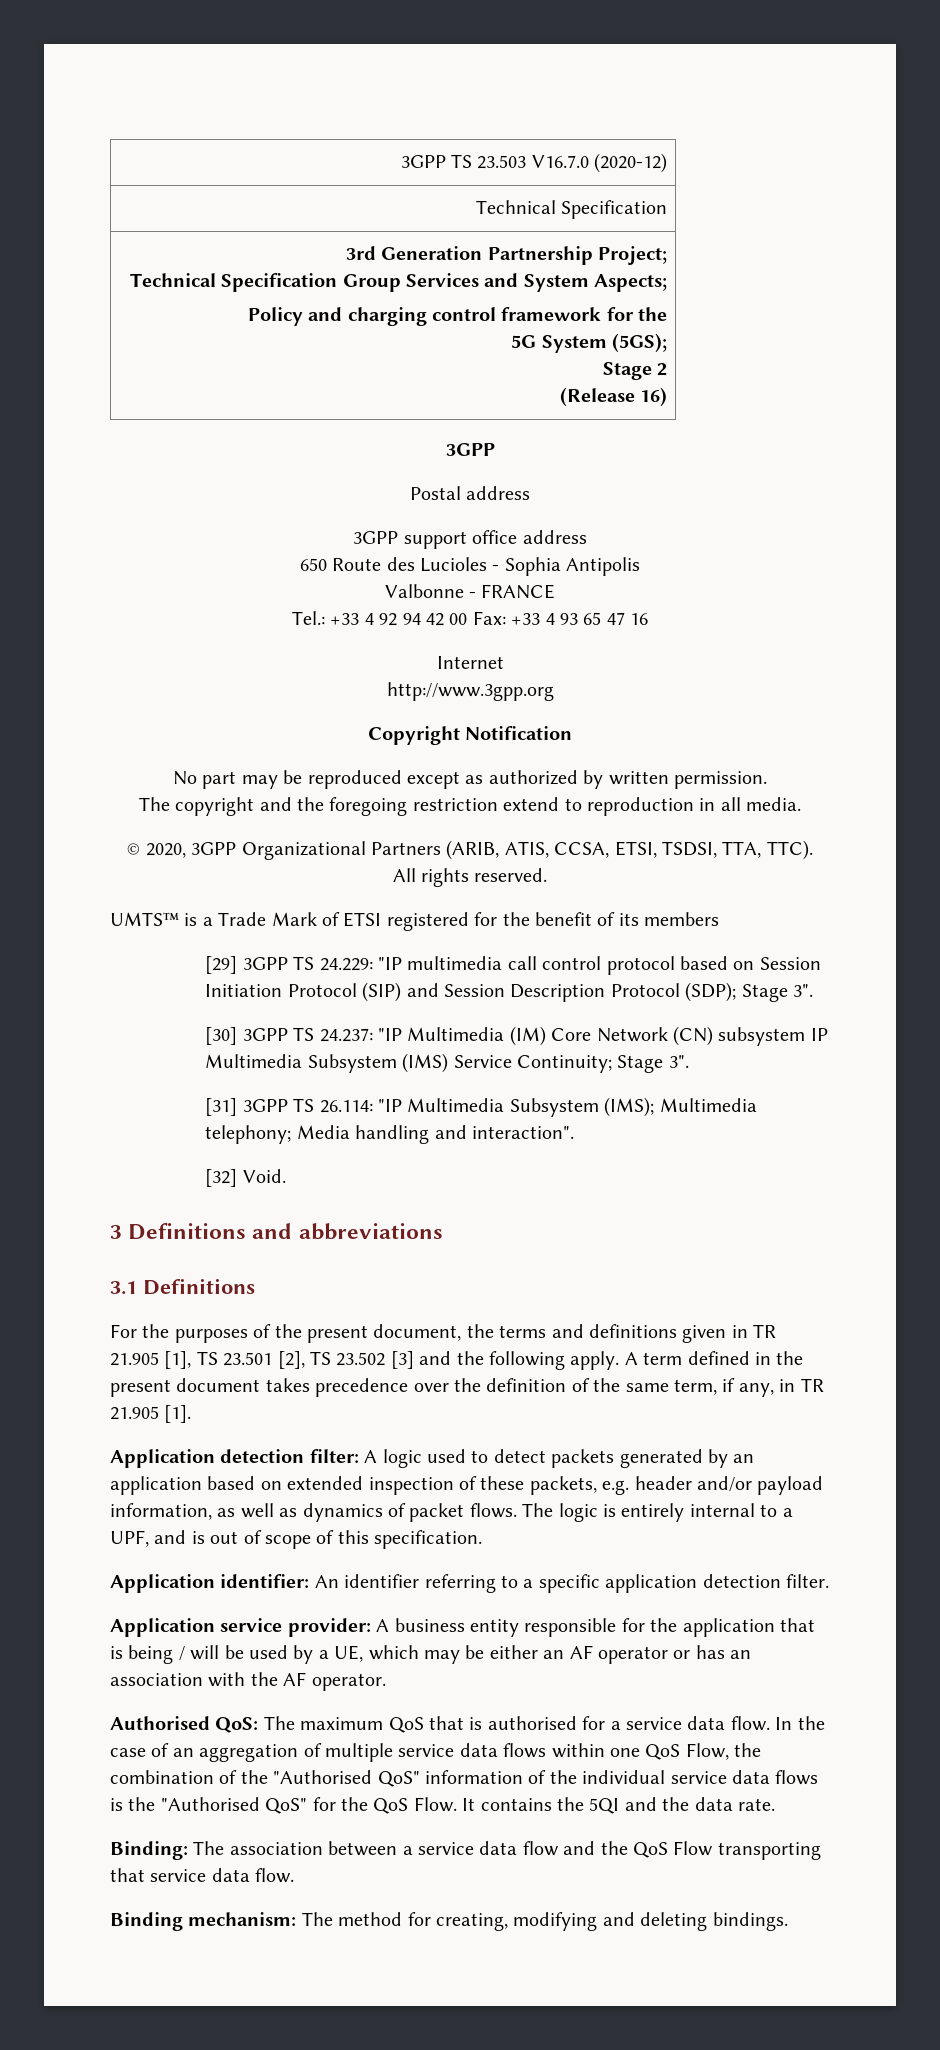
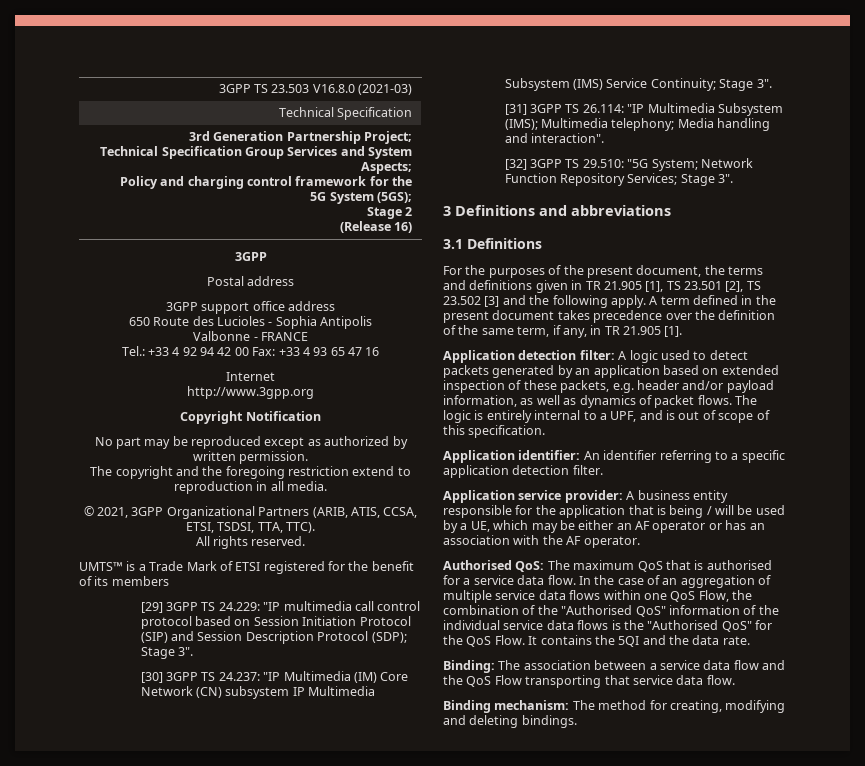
- 3GPP TS 23.503 V16.7.0 (2020-12)
+ 3GPP TS 23.503 V16.8.0 (2021-03)
- © 2020, 3GPP Organizational Partners (ARIB, ATIS, CCSA, ETSI, TSDSI, TTA, TTC).
+ © 2021, 3GPP Organizational Partners (ARIB, ATIS, CCSA, ETSI, TSDSI, TTA, TTC).
- [32] Void.
+ [32] 3GPP TS 29.510: "5G System; Network Function Repository Services; Stage 3".

